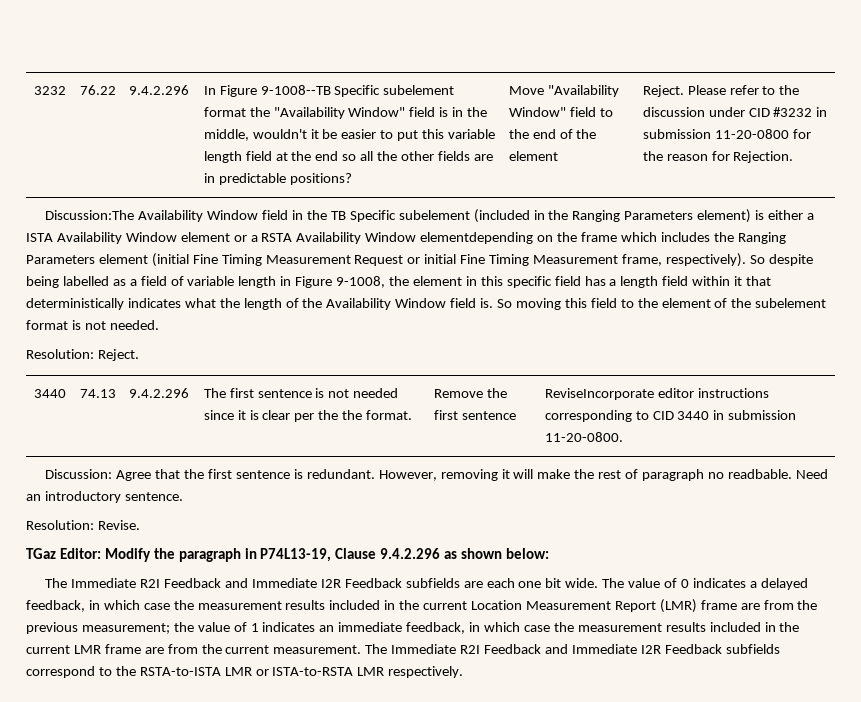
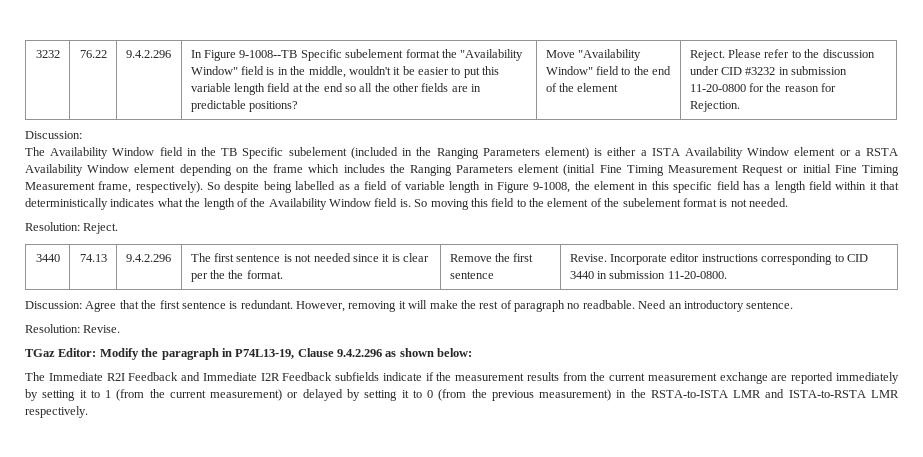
  Please refer to the discussion under CID #3232 in submission 11-20-0800 for the reason for Rejection.
- Discussion:The Availability Window field in the TB Specific subelement (included in the Ranging Parameters element) is either a ISTA Availability Window element or a RSTA Availability Window elementdepending on the frame which includes the Ranging Parameters element (initial Fine Timing Measurement Request or initial Fine Timing Measurement frame, respectively).
+ Discussion:
+ The Availability Window field in the TB Specific subelement (included in the Ranging Parameters element) is either a ISTA Availability Window element or a RSTA Availability Window element depending on the frame which includes the Ranging Parameters element (initial Fine Timing Measurement Request or initial Fine Timing Measurement frame, respectively).
- 3440 | 74.13 | 9.4.2.296 | The first sentence is not needed since it is clear per the the format. | Remove the first sentence | ReviseIncorporate editor instructions corresponding to CID 3440 in submission 11-20-0800.
+ 3440 | 74.13 | 9.4.2.296 | The first sentence is not needed since it is clear per the the format. | Remove the first sentence | Revise. Incorporate editor instructions corresponding to CID 3440 in submission 11-20-0800.
- The Immediate R2I Feedback and Immediate I2R Feedback subfields are each one bit wide. The value of 0 indicates a delayed feedback, in which case the measurement results included in the current Location Measurement Report (LMR) frame are from the previous measurement; the value of 1 indicates an immediate feedback, in which case the measurement results included in the current LMR frame are from the current measurement. The Immediate R2I Feedback and Immediate I2R Feedback subfields correspond to the RSTA-to-ISTA LMR or ISTA-to-RSTA LMR respectively.
+ The Immediate R2I Feedback and Immediate I2R Feedback subfields indicate if the measurement results from the current measurement exchange are reported immediately by setting it to 1 (from the current measurement) or delayed by setting it to 0 (from the previous measurement) in the RSTA-to-ISTA LMR and ISTA-to-RSTA LMR respectively.

